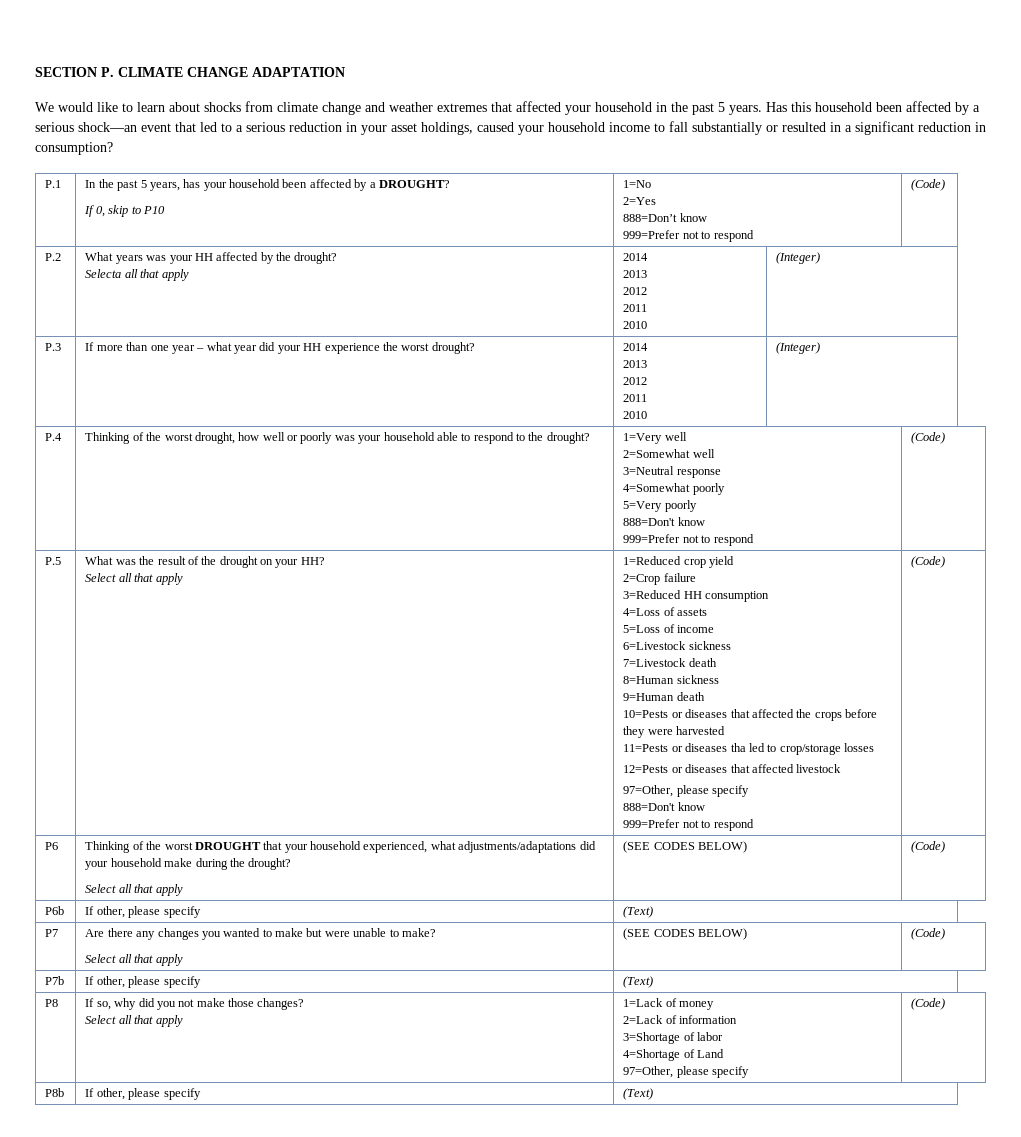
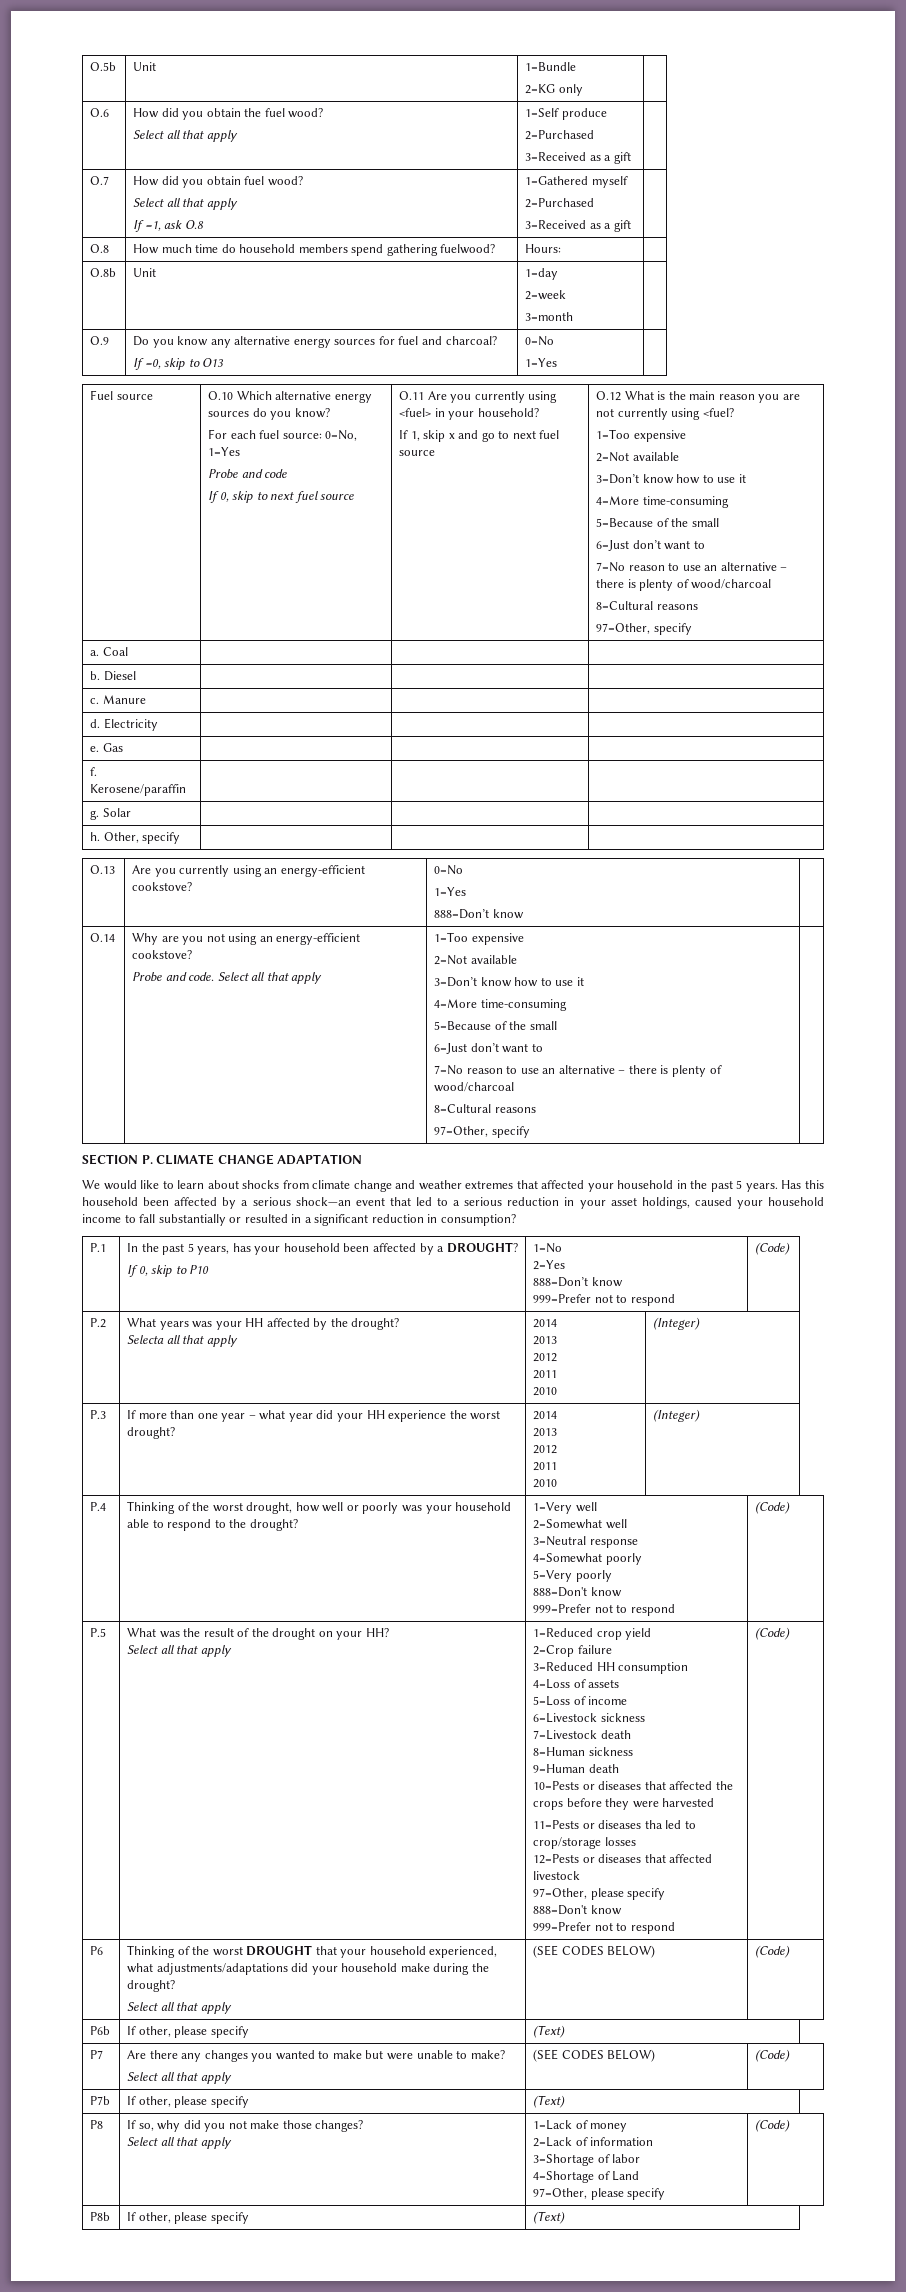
+ O.5b | Unit | 1=Bundle
+ 2=KG only |
+ O.6 | How did you obtain the fuel wood?
+ Select all that apply | 1=Self produce
+ 2=Purchased
+ 3=Received as a gift |
+ O.7 | How did you obtain fuel wood?
+ Select all that apply
+ If =1, ask O.8 | 1=Gathered myself
+ 2=Purchased
+ 3=Received as a gift |
+ O.8 | How much time do household members spend gathering fuelwood? | Hours: |
+ O.8b | Unit | 1=day
+ 2=week
+ 3=month |
+ O.9 | Do you know any alternative energy sources for fuel and charcoal?
+ If =0, skip to O13 | 0=No
+ 1=Yes |
+ Fuel source | O.10 Which alternative energy sources do you know?
+ For each fuel source: 0=No, 1=Yes
+ Probe and code
+ If 0, skip to next fuel source | O.11 Are you currently using <fuel> in your household?
+ If 1, skip x and go to next fuel source | O.12 What is the main reason you are not currently using <fuel?
+ 1=Too expensive
+ 2=Not available
+ 3=Don’t know how to use it
+ 4=More time-consuming
+ 5=Because of the small
+ 6=Just don’t want to
+ 7=No reason to use an alternative – there is plenty of wood/charcoal
+ 8=Cultural reasons
+ 97=Other, specify
+ a. Coal | | |
+ b. Diesel | | |
+ c. Manure | | |
+ d. Electricity | | |
+ e. Gas | | |
+ f. Kerosene/paraffin | | |
+ g. Solar | | |
+ h. Other, specify | | |
+ O.13 | Are you currently using an energy-efficient cookstove? | 0=No
+ 1=Yes
+ 888=Don’t know |
+ O.14 | Why are you not using an energy-efficient cookstove?
+ Probe and code. Select all that apply | 1=Too expensive
+ 2=Not available
+ 3=Don’t know how to use it
+ 4=More time-consuming
+ 5=Because of the small
+ 6=Just don’t want to
+ 7=No reason to use an alternative – there is plenty of wood/charcoal
+ 8=Cultural reasons
+ 97=Other, specify

